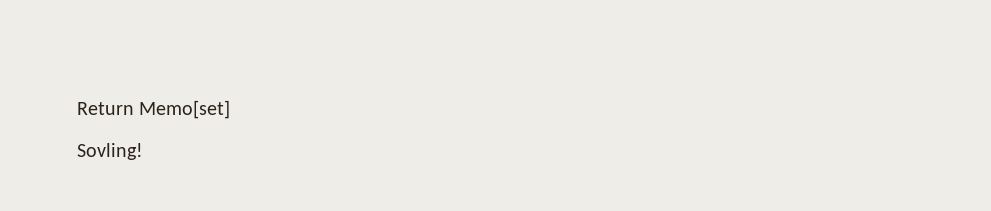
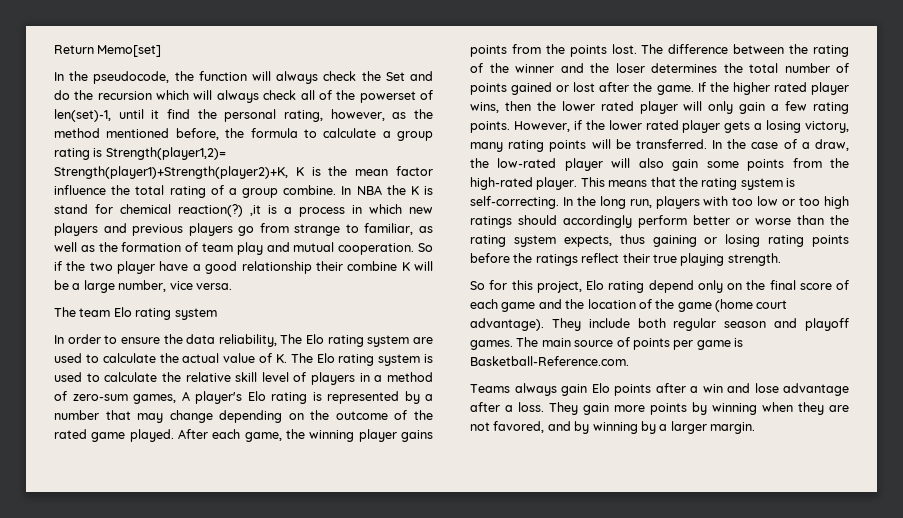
- Sovling!
+ In the pseudocode, the function will always check the Set and do the recursion which will always check all of the powerset of len(set)-1, until it find the personal rating, however, as the method mentioned before, the formula to calculate a group rating is Strength(player1,2)= Strength(player1)+Strength(player2)+K, K is the mean factor influence the total rating of a group combine. In NBA the K is stand for chemical reaction(?) ,it is a process in which new players and previous players go from strange to familiar, as well as the formation of team play and mutual cooperation. So if the two player have a good relationship their combine K will be a large number, vice versa.
+ The team Elo rating system
+ In order to ensure the data reliability, The Elo rating system are used to calculate the actual value of K. The Elo rating system is used to calculate the relative skill level of players in a method of zero-sum games, A player's Elo rating is represented by a number that may change depending on the outcome of the rated game played. After each game, the winning player gains points from the points lost. The difference between the rating of the winner and the loser determines the total number of points gained or lost after the game. If the higher rated player wins, then the lower rated player will only gain a few rating points. However, if the lower rated player gets a losing victory, many rating points will be transferred. In the case of a draw, the low-rated player will also gain some points from the high-rated player. This means that the rating system is self-correcting. In the long run, players with too low or too high ratings should accordingly perform better or worse than the rating system expects, thus gaining or losing rating points before the ratings reflect their true playing strength.
+ So for this project, Elo rating depend only on the final score of each game and the location of the game (home court advantage). They include both regular season and playoff games. The main source of points per game is Basketball-Reference.com.
+ Teams always gain Elo points after a win and lose advantage after a loss. They gain more points by winning when they are not favored, and by winning by a larger margin.

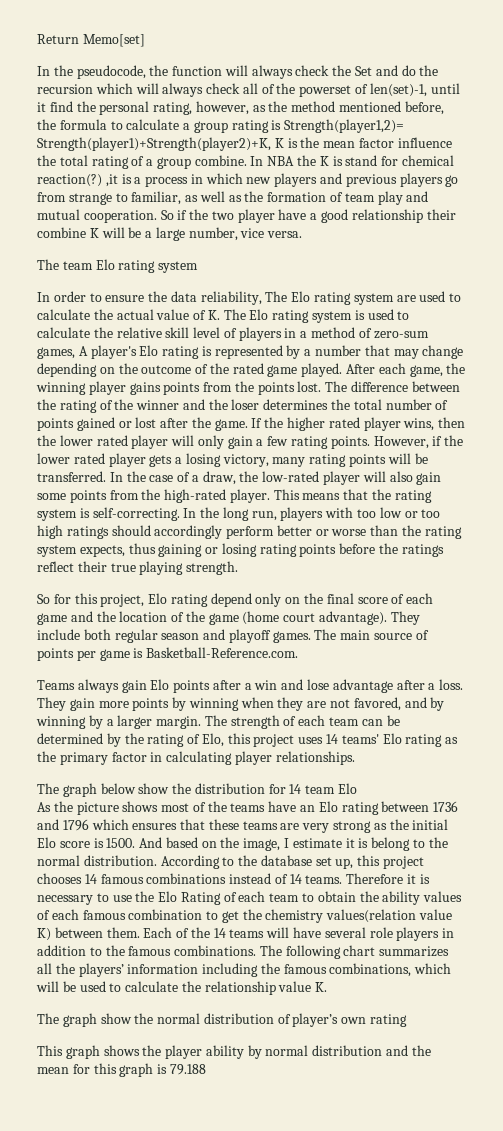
+ The strength of each team can be determined by the rating of Elo, this project uses 14 teams' Elo rating as the primary factor in calculating player relationships.
+ The graph below show the distribution for 14 team Elo
+ As the picture shows most of the teams have an Elo rating between 1736 and 1796 which ensures that these teams are very strong as the initial Elo score is 1500. And based on the image, I estimate it is belong to the normal distribution. According to the database set up, this project chooses 14 famous combinations instead of 14 teams. Therefore it is necessary to use the Elo Rating of each team to obtain the ability values of each famous combination to get the chemistry values(relation value K) between them. Each of the 14 teams will have several role players in addition to the famous combinations. The following chart summarizes all the players’ information including the famous combinations, which will be used to calculate the relationship value K.
+ The graph show the normal distribution of player’s own rating
+ This graph shows the player ability by normal distribution and the mean for this graph is 79.188

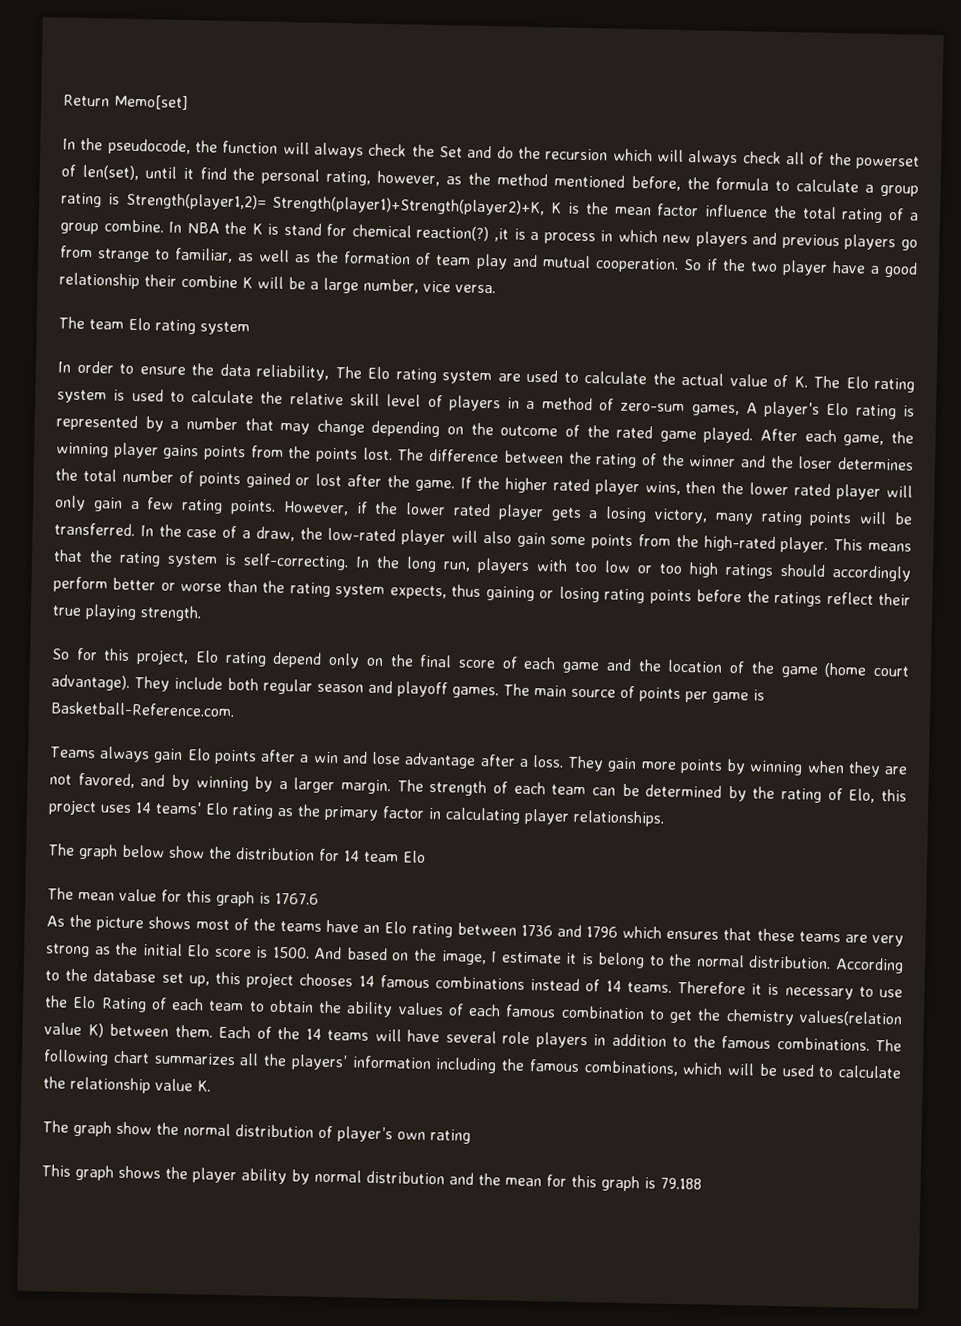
- In the pseudocode, the function will always check the Set and do the recursion which will always check all of the powerset of len(set)-1, until it find the personal rating, however, as the method mentioned before, the formula to calculate a group rating is Strength(player1,2)= Strength(player1)+Strength(player2)+K, K is the mean factor influence the total rating of a group combine.
+ In the pseudocode, the function will always check the Set and do the recursion which will always check all of the powerset of len(set), until it find the personal rating, however, as the method mentioned before, the formula to calculate a group rating is Strength(player1,2)= Strength(player1)+Strength(player2)+K, K is the mean factor influence the total rating of a group combine.
+ The mean value for this graph is 1767.6

